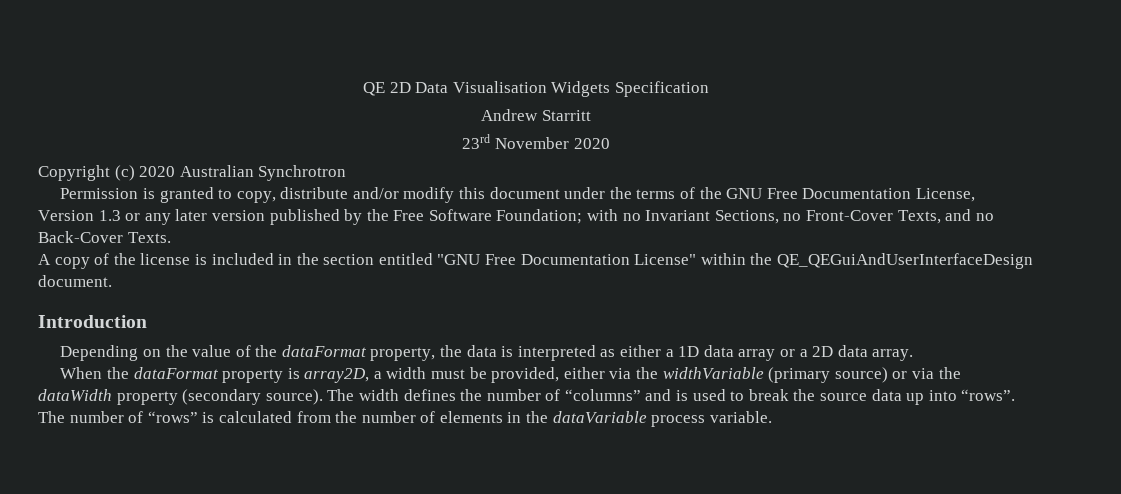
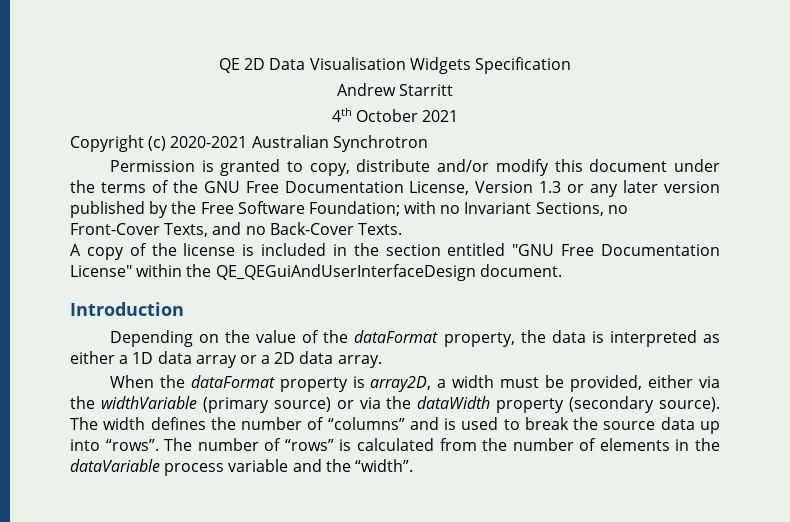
- 23rd November 2020
+ 4th October 2021
- Copyright (c) 2020 Australian Synchrotron
+ Copyright (c) 2020-2021 Australian Synchrotron
- The number of “rows” is calculated from the number of elements in the dataVariable process variable.
+ The number of “rows” is calculated from the number of elements in the dataVariable process variable and the “width”.

